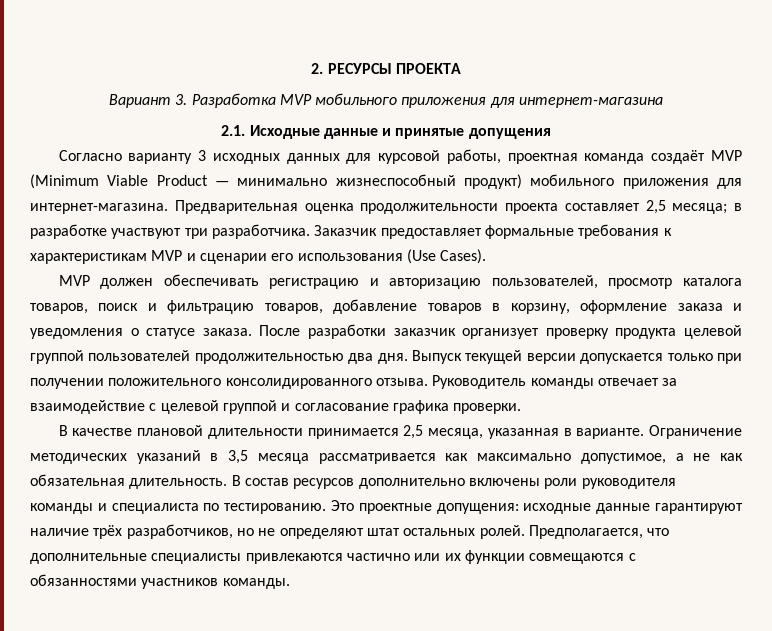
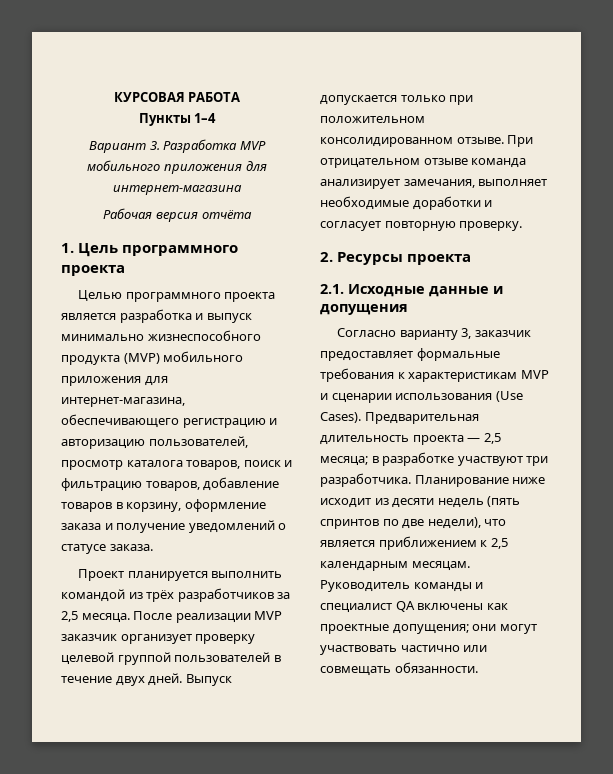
- 2. РЕСУРСЫ ПРОЕКТА
+ КУРСОВАЯ РАБОТА
+ Пункты 1–4
- 2.1. Исходные данные и принятые допущения
- Согласно варианту 3 исходных данных для курсовой работы, проектная команда создаёт MVP (Minimum Viable Product — минимально жизнеспособный продукт) мобильного приложения для интернет-магазина. Предварительная оценка продолжительности проекта составляет 2,5 месяца; в разработке участвуют три разработчика. Заказчик предоставляет формальные требования к характеристикам MVP и сценарии его использования (Use Cases).
- MVP должен обеспечивать регистрацию и авторизацию пользователей, просмотр каталога товаров, поиск и фильтрацию товаров, добавление товаров в корзину, оформление заказа и уведомления о статусе заказа. После разработки заказчик организует проверку продукта целевой группой пользователей продолжительностью два дня. Выпуск текущей версии допускается только при получении положительного консолидированного отзыва. Руководитель команды отвечает за взаимодействие с целевой группой и согласование графика проверки.
- В качестве плановой длительности принимается 2,5 месяца, указанная в варианте. Ограничение методических указаний в 3,5 месяца рассматривается как максимально допустимое, а не как обязательная длительность. В состав ресурсов дополнительно включены роли руководителя команды и специалиста по тестированию. Это проектные допущения: исходные данные гарантируют наличие трёх разработчиков, но не определяют штат остальных ролей. Предполагается, что дополнительные специалисты привлекаются частично или их функции совмещаются с обязанностями участников команды.
+ Рабочая версия отчёта
+ 1. Цель программного проекта
+ Целью программного проекта является разработка и выпуск минимально жизнеспособного продукта (MVP) мобильного приложения для интернет-магазина, обеспечивающего регистрацию и авторизацию пользователей, просмотр каталога товаров, поиск и фильтрацию товаров, добавление товаров в корзину, оформление заказа и получение уведомлений о статусе заказа.
+ Проект планируется выполнить командой из трёх разработчиков за 2,5 месяца. После реализации MVP заказчик организует проверку целевой группой пользователей в течение двух дней. Выпуск допускается только при положительном консолидированном отзыве. При отрицательном отзыве команда анализирует замечания, выполняет необходимые доработки и согласует повторную проверку.
+ 2. Ресурсы проекта
+ 2.1. Исходные данные и допущения
+ Согласно варианту 3, заказчик предоставляет формальные требования к характеристикам MVP и сценарии использования (Use Cases). Предварительная длительность проекта — 2,5 месяца; в разработке участвуют три разработчика. Планирование ниже исходит из десяти недель (пять спринтов по две недели), что является приближением к 2,5 календарным месяцам. Руководитель команды и специалист QA включены как проектные допущения; они могут участвовать частично или совмещать обязанности.

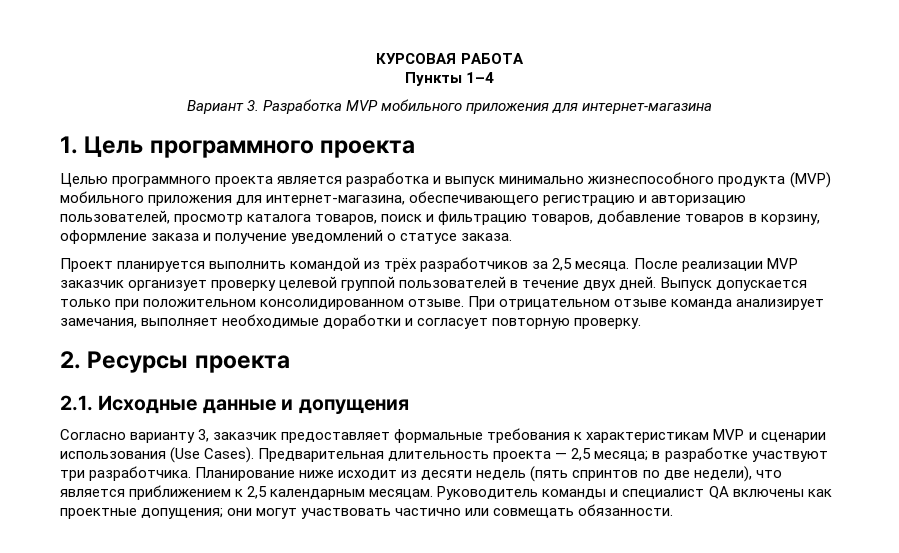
- Рабочая версия отчёта

